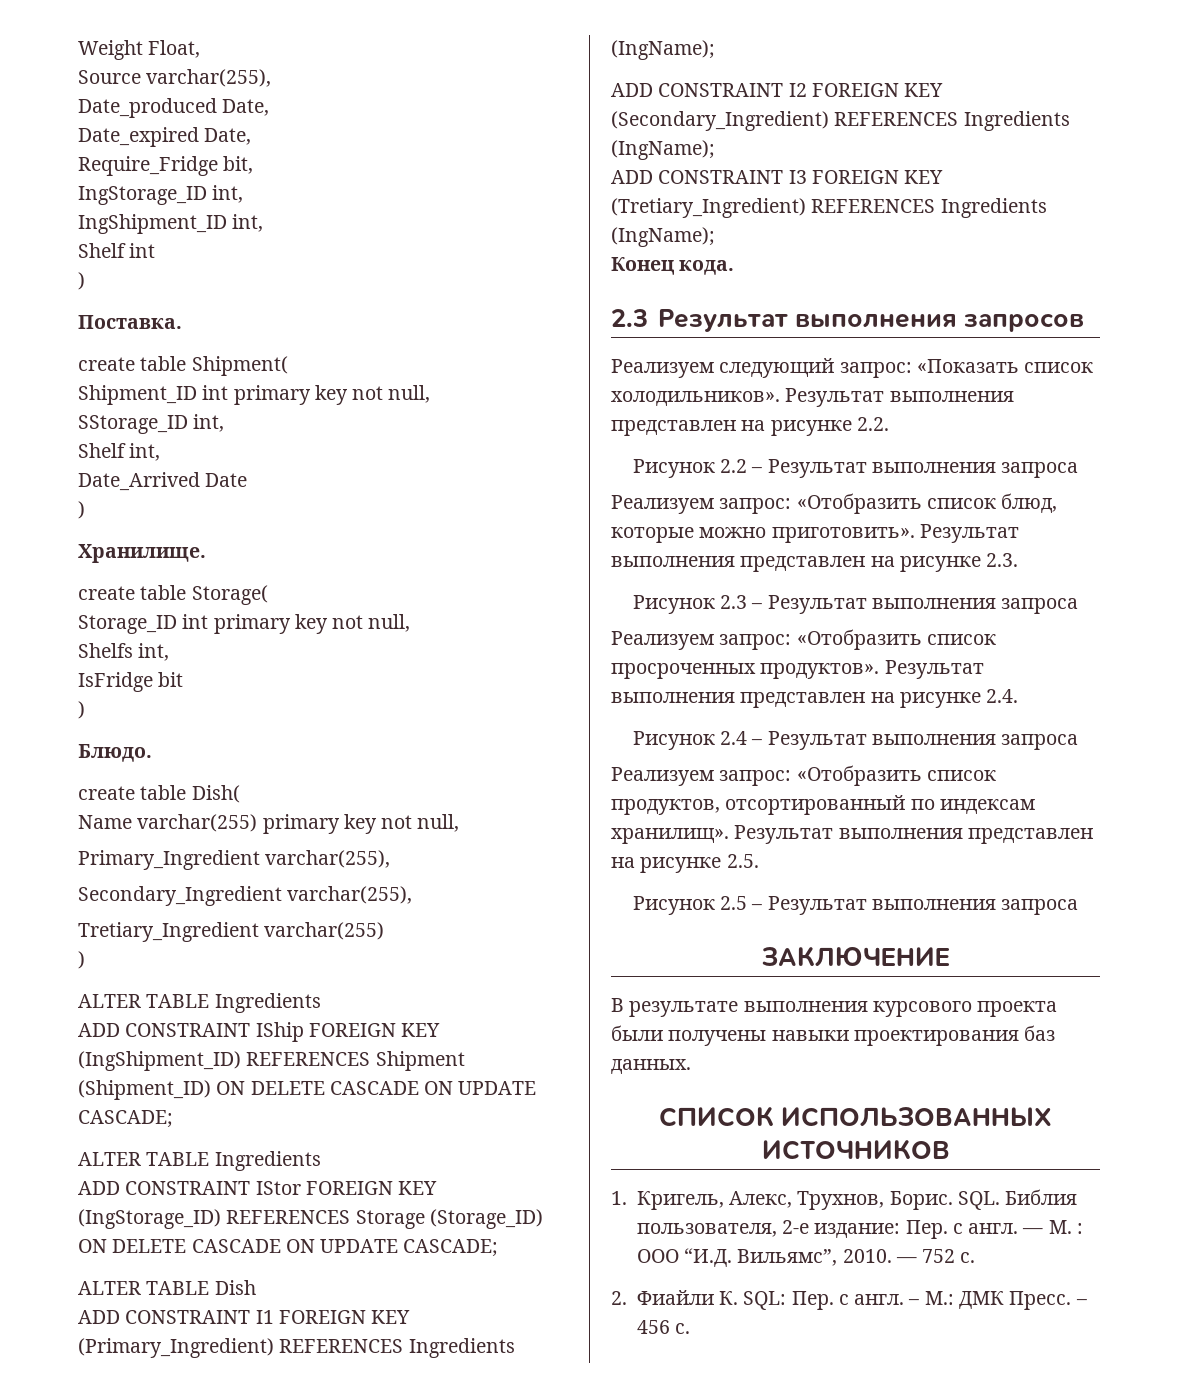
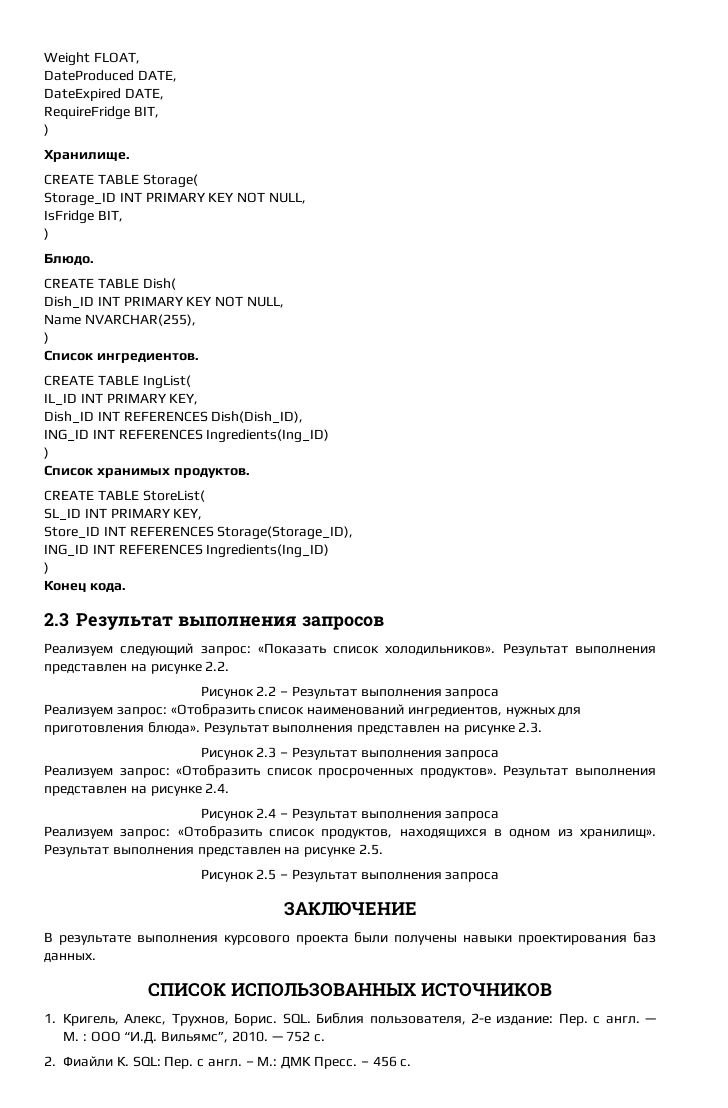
- Weight Float,
- Source varchar(255),
- Date_produced Date,
- Date_expired Date,
- Require_Fridge bit,
- IngStorage_ID int,
- IngShipment_ID int,
- Shelf int
- )
- Поставка.
- create table Shipment(
- Shipment_ID int primary key not null,
- SStorage_ID int,
- Shelf int,
- Date_Arrived Date
+ Weight FLOAT,
+ DateProduced DATE,
+ DateExpired DATE,
+ RequireFridge BIT,
- create table Storage(
+ CREATE TABLE Storage(
- Storage_ID int primary key not null,
- Shelfs int,
+ Storage_ID INT PRIMARY KEY NOT NULL,
- IsFridge bit
+ IsFridge BIT,
- create table Dish(
+ CREATE TABLE Dish(
- Name varchar(255) primary key not null,
- Primary_Ingredient varchar(255),
- Secondary_Ingredient varchar(255),
- Tretiary_Ingredient varchar(255)
+ Dish_ID INT PRIMARY KEY NOT NULL,
+ Name NVARCHAR(255),
  )
- ALTER TABLE Ingredients
- ADD CONSTRAINT IShip FOREIGN KEY (IngShipment_ID) REFERENCES Shipment (Shipment_ID) ON DELETE CASCADE ON UPDATE CASCADE;
- ALTER TABLE Ingredients
- ADD CONSTRAINT IStor FOREIGN KEY (IngStorage_ID) REFERENCES Storage (Storage_ID) ON DELETE CASCADE ON UPDATE CASCADE;
- ALTER TABLE Dish
- ADD CONSTRAINT I1 FOREIGN KEY (Primary_Ingredient) REFERENCES Ingredients (IngName);
- ADD CONSTRAINT I2 FOREIGN KEY (Secondary_Ingredient) REFERENCES Ingredients (IngName);
- ADD CONSTRAINT I3 FOREIGN KEY (Tretiary_Ingredient) REFERENCES Ingredients (IngName);
+ Список ингредиентов.
+ CREATE TABLE IngList(
+ IL_ID INT PRIMARY KEY,
+ Dish_ID INT REFERENCES Dish(Dish_ID),
+ ING_ID INT REFERENCES Ingredients(Ing_ID)
+ )
+ Список хранимых продуктов.
+ CREATE TABLE StoreList(
+ SL_ID INT PRIMARY KEY,
+ Store_ID INT REFERENCES Storage(Storage_ID),
+ ING_ID INT REFERENCES Ingredients(Ing_ID)
+ )
- Реализуем запрос: «Отобразить список блюд, которые можно приготовить».
+ Реализуем запрос: «Отобразить список наименований ингредиентов, нужных для приготовления блюда».
- Реализуем запрос: «Отобразить список продуктов, отсортированный по индексам хранилищ».
+ Реализуем запрос: «Отобразить список продуктов, находящихся в одном из хранилищ».

